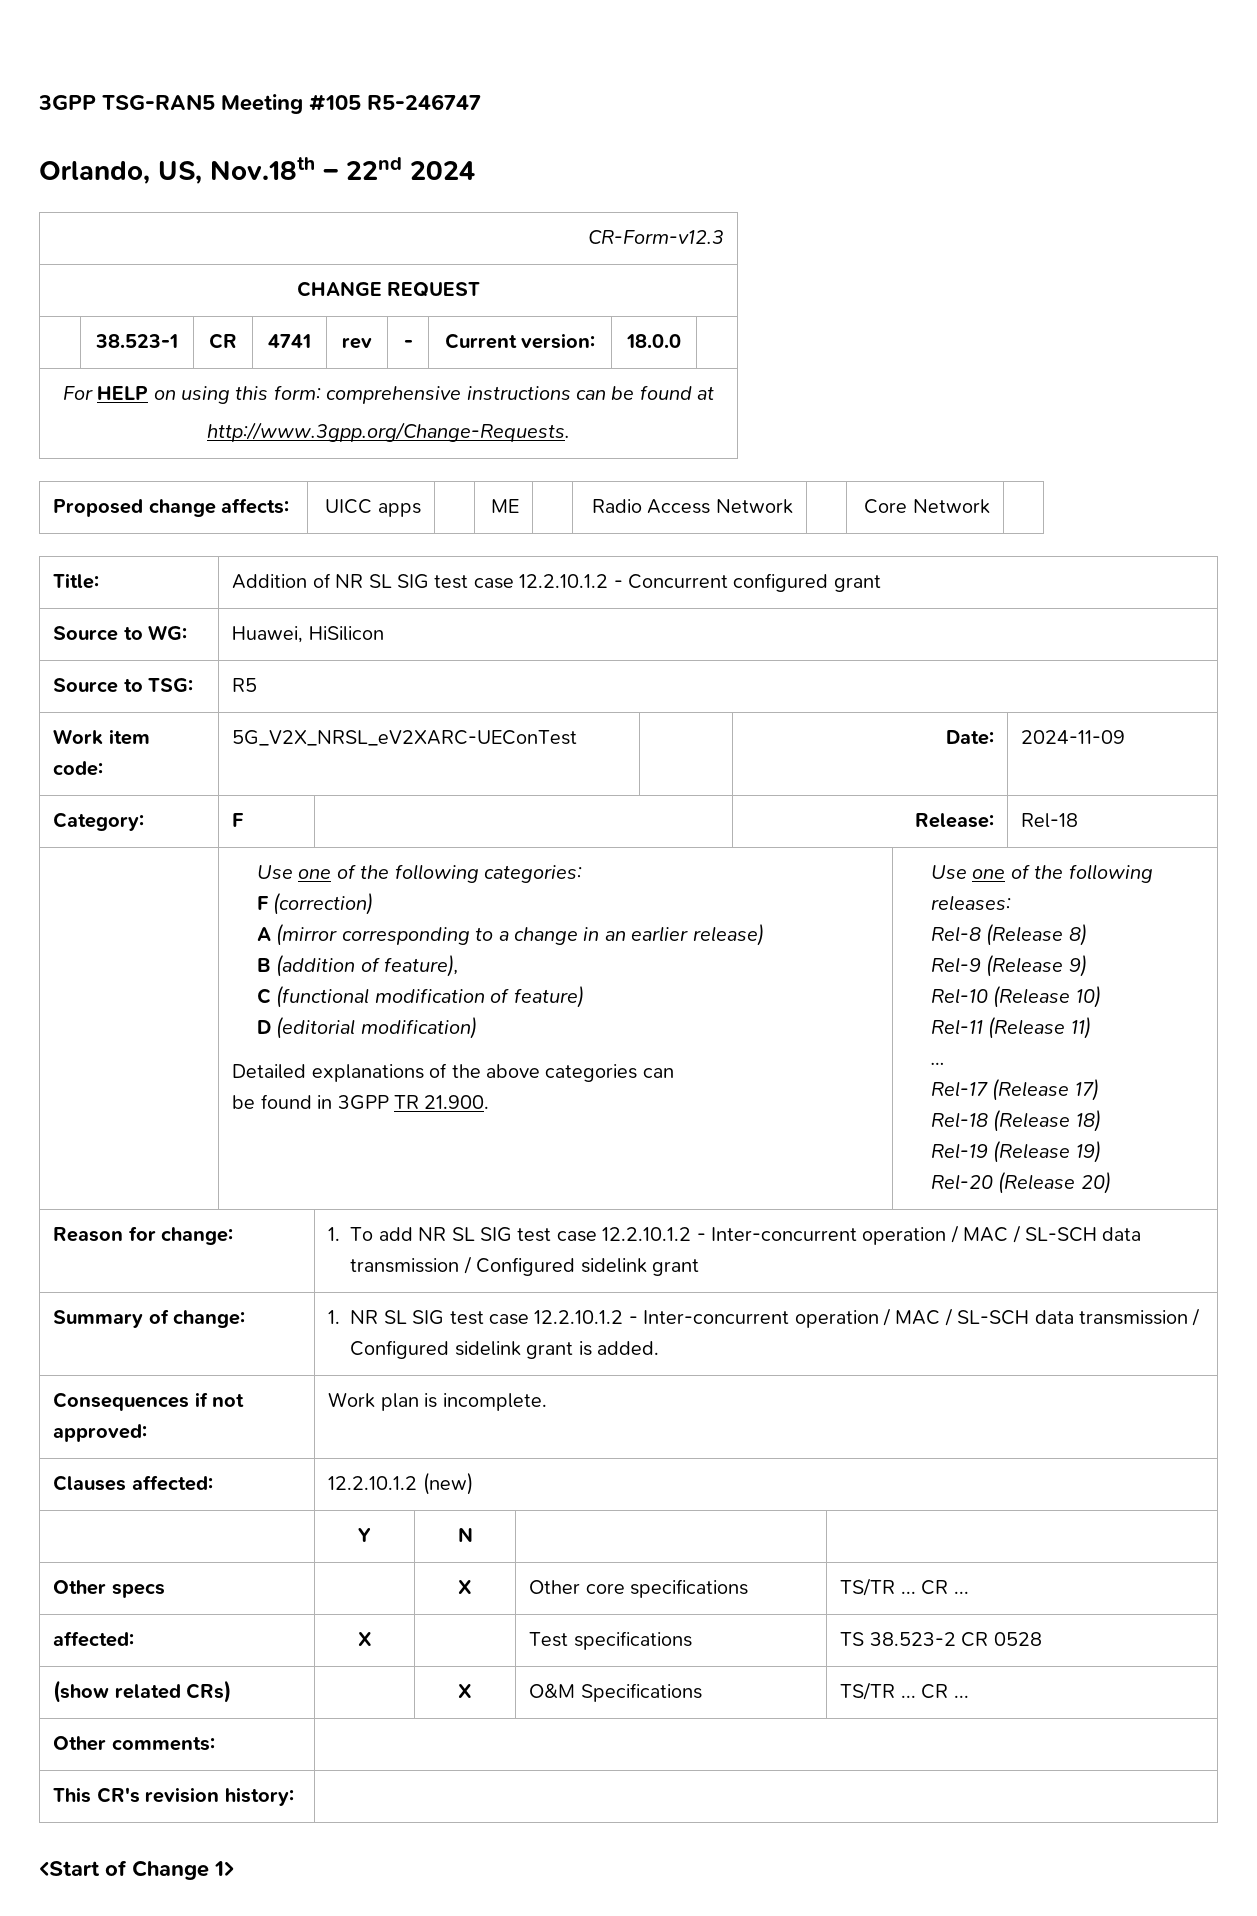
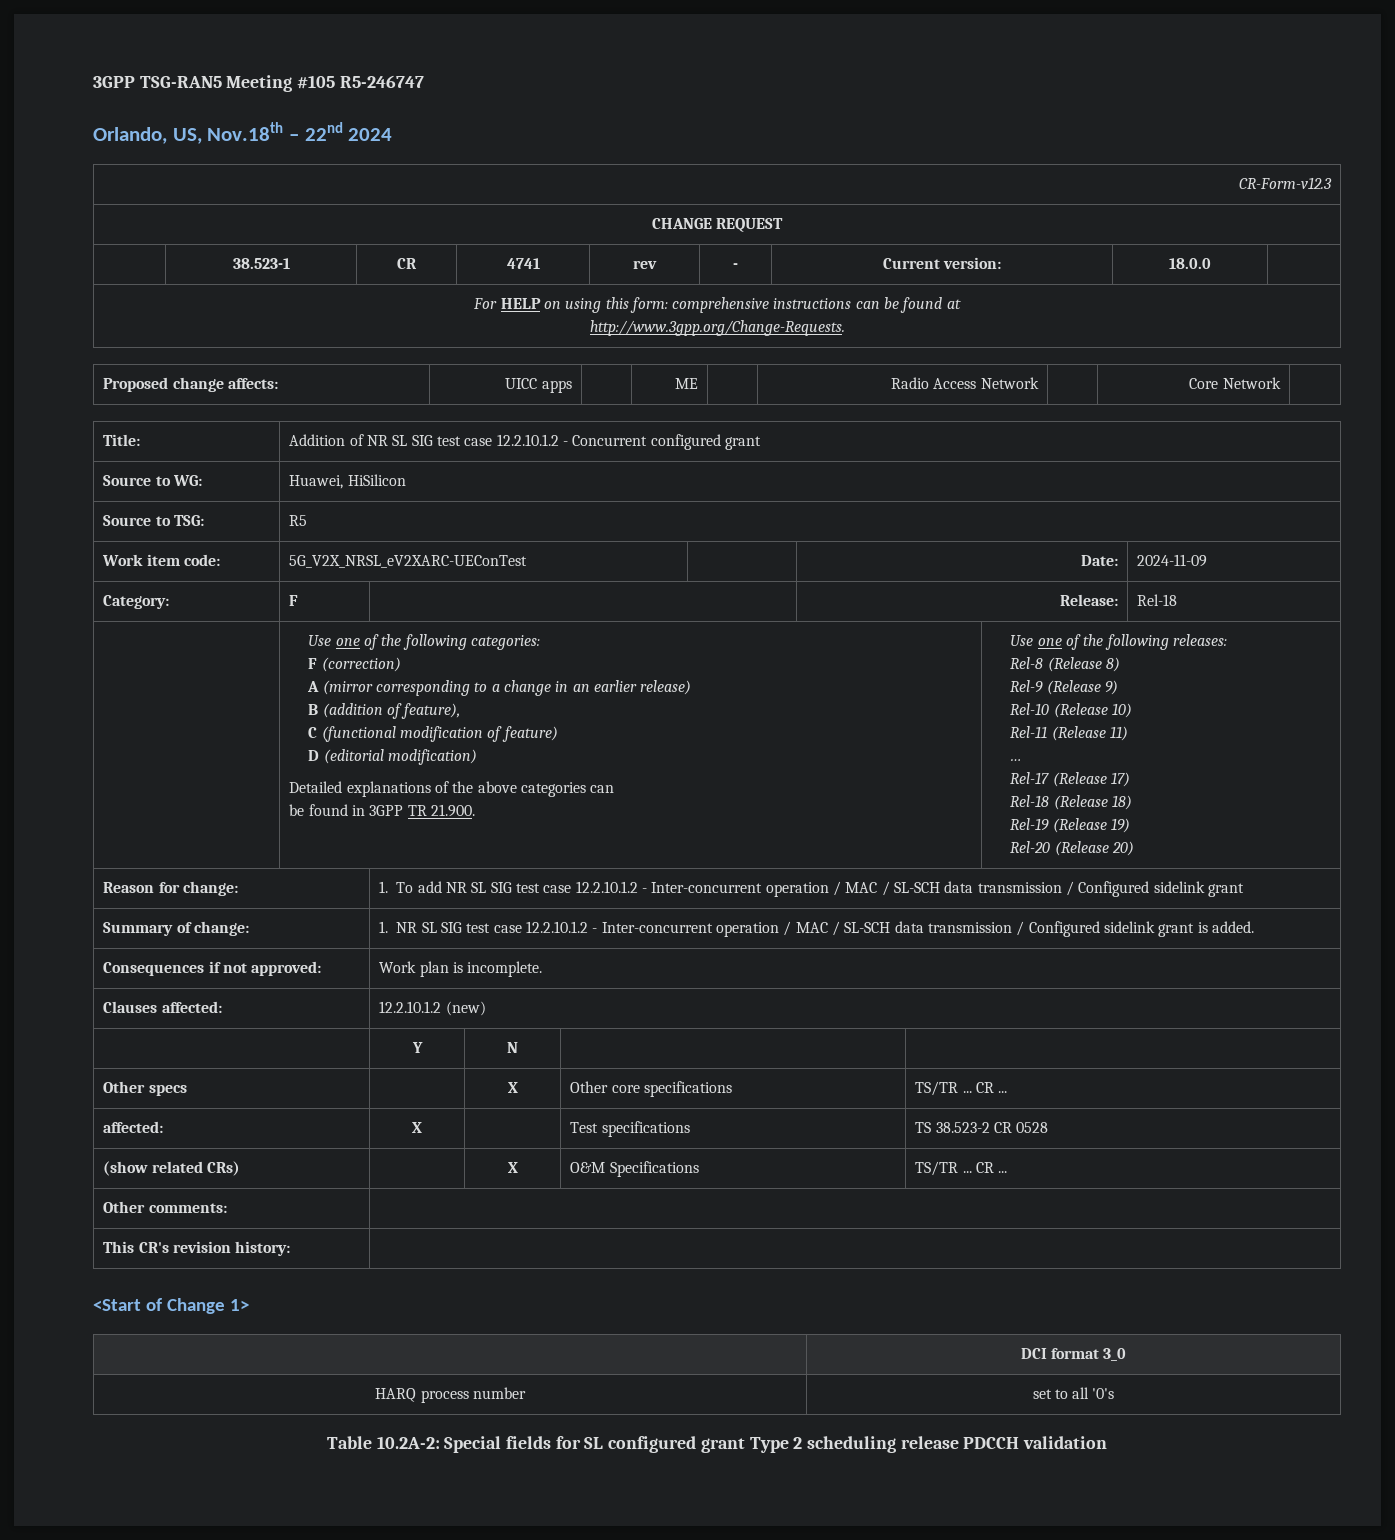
+ | DCI format 3_0
+ HARQ process number | set to all '0's
+ Table 10.2A-2: Special fields for SL configured grant Type 2 scheduling release PDCCH validation

